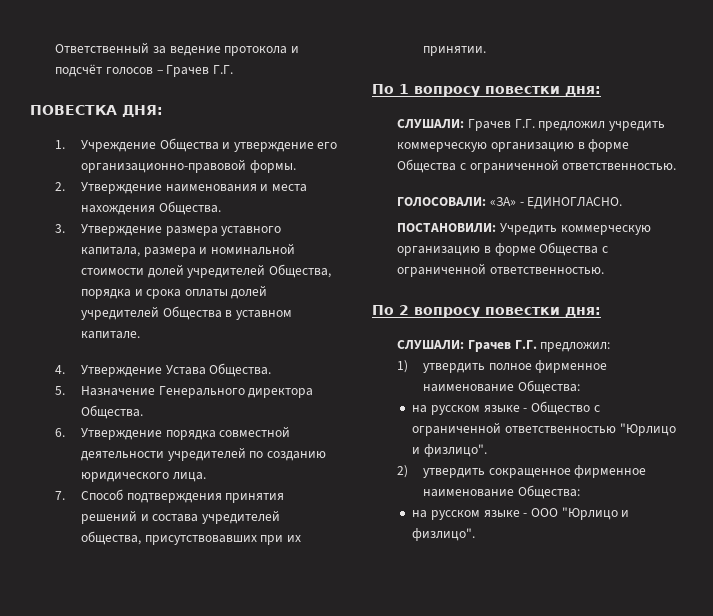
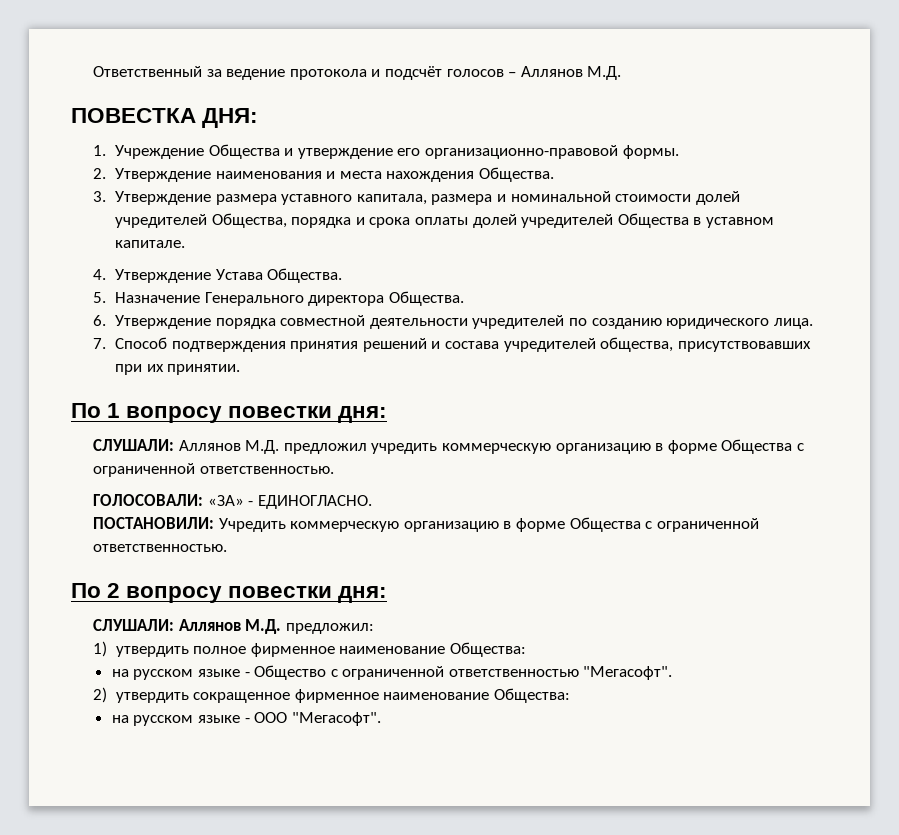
- Ответственный за ведение протокола и подсчёт голосов – Грачев Г.Г.
+ Ответственный за ведение протокола и подсчёт голосов – Аллянов М.Д.
- СЛУШАЛИ: Грачев Г.Г. предложил учредить коммерческую организацию в форме Общества с ограниченной ответственностью.
+ СЛУШАЛИ: Аллянов М.Д. предложил учредить коммерческую организацию в форме Общества с ограниченной ответственностью.
- СЛУШАЛИ: Грачев Г.Г. предложил:
+ СЛУШАЛИ: Аллянов М.Д. предложил:
- на русском языке - Общество с ограниченной ответственностью "Юрлицо и физлицо".
+ на русском языке - Общество с ограниченной ответственностью "Мегасофт".
- на русском языке - ООО "Юрлицо и физлицо".
+ на русском языке - ООО "Мегасофт".

